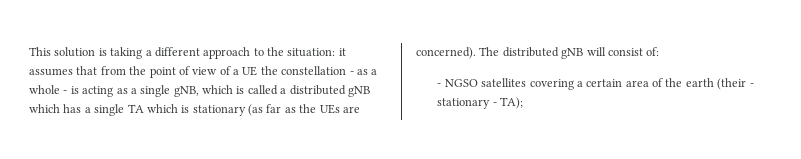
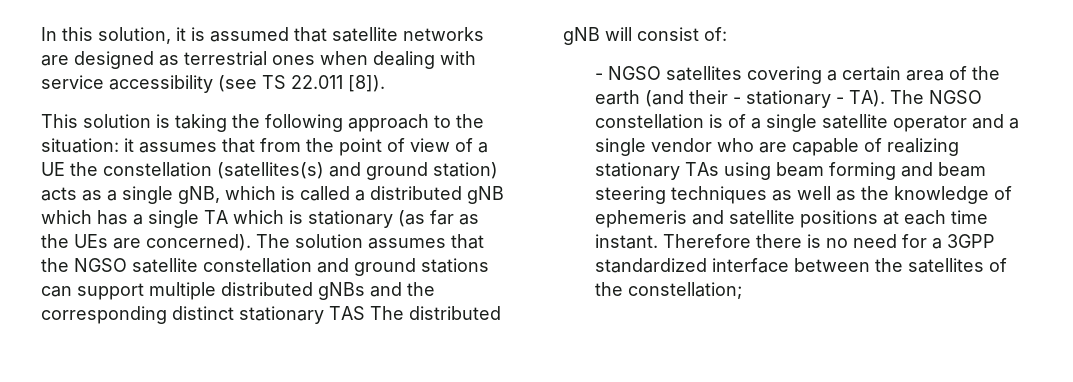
+ In this solution, it is assumed that satellite networks are designed as terrestrial ones when dealing with service accessibility (see TS 22.011 [8]).
- This solution is taking a different approach to the situation: it assumes that from the point of view of a UE the constellation - as a whole - is acting as a single gNB, which is called a distributed gNB which has a single TA which is stationary (as far as the UEs are concerned).
+ This solution is taking the following approach to the situation: it assumes that from the point of view of a UE the constellation (satellites(s) and ground station) acts as a single gNB, which is called a distributed gNB which has a single TA which is stationary (as far as the UEs are concerned).
- The distributed gNB will consist of:
+ The solution assumes that the NGSO satellite constellation and ground stations can support multiple distributed gNBs and the corresponding distinct stationary TAS The distributed gNB will consist of:
- - NGSO satellites covering a certain area of the earth (their - stationary - TA);
+ - NGSO satellites covering a certain area of the earth (and their - stationary - TA). The NGSO constellation is of a single satellite operator and a single vendor who are capable of realizing stationary TAs using beam forming and beam steering techniques as well as the knowledge of ephemeris and satellite positions at each time instant. Therefore there is no need for a 3GPP standardized interface between the satellites of the constellation;

